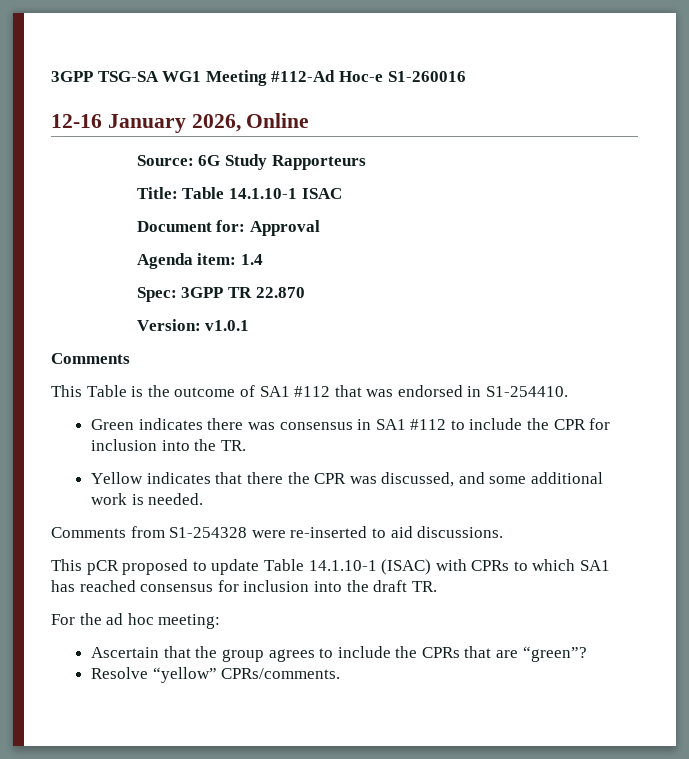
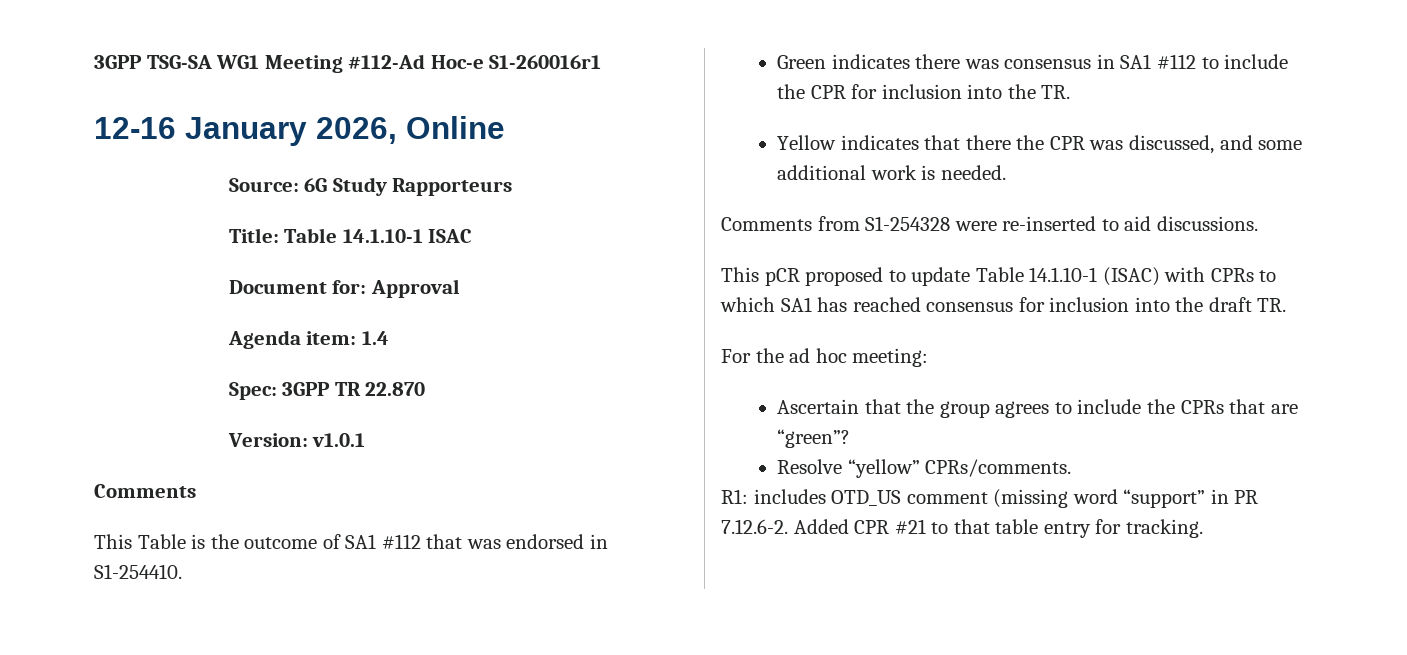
- 3GPP TSG-SA WG1 Meeting #112-Ad Hoc-e S1-260016
+ 3GPP TSG-SA WG1 Meeting #112-Ad Hoc-e S1-260016r1
+ R1: includes OTD_US comment (missing word “support” in PR 7.12.6-2. Added CPR #21 to that table entry for tracking.

